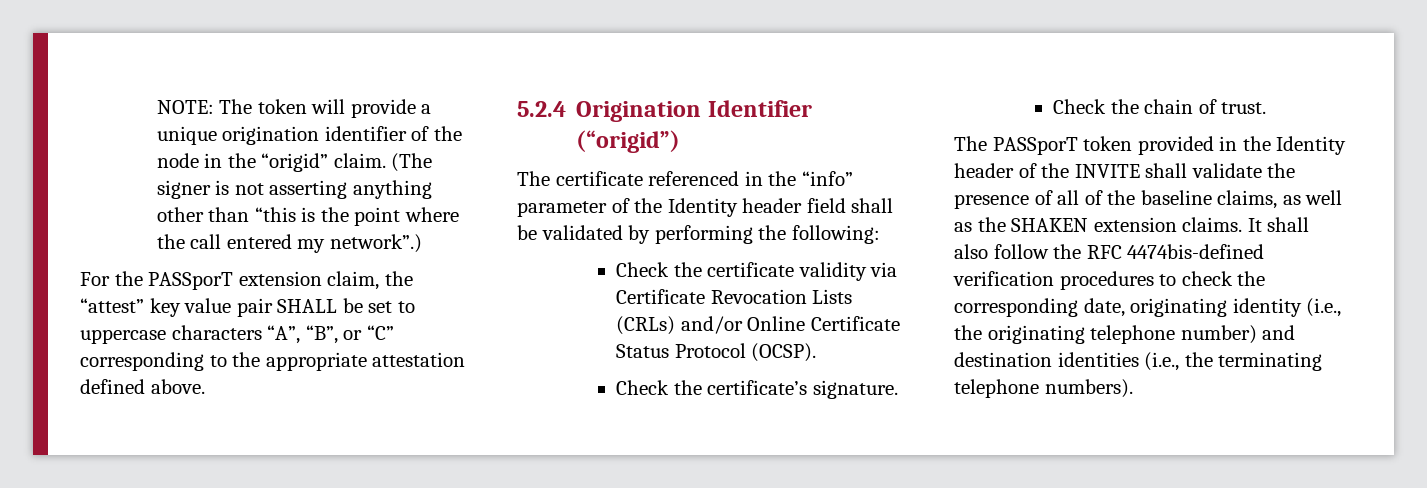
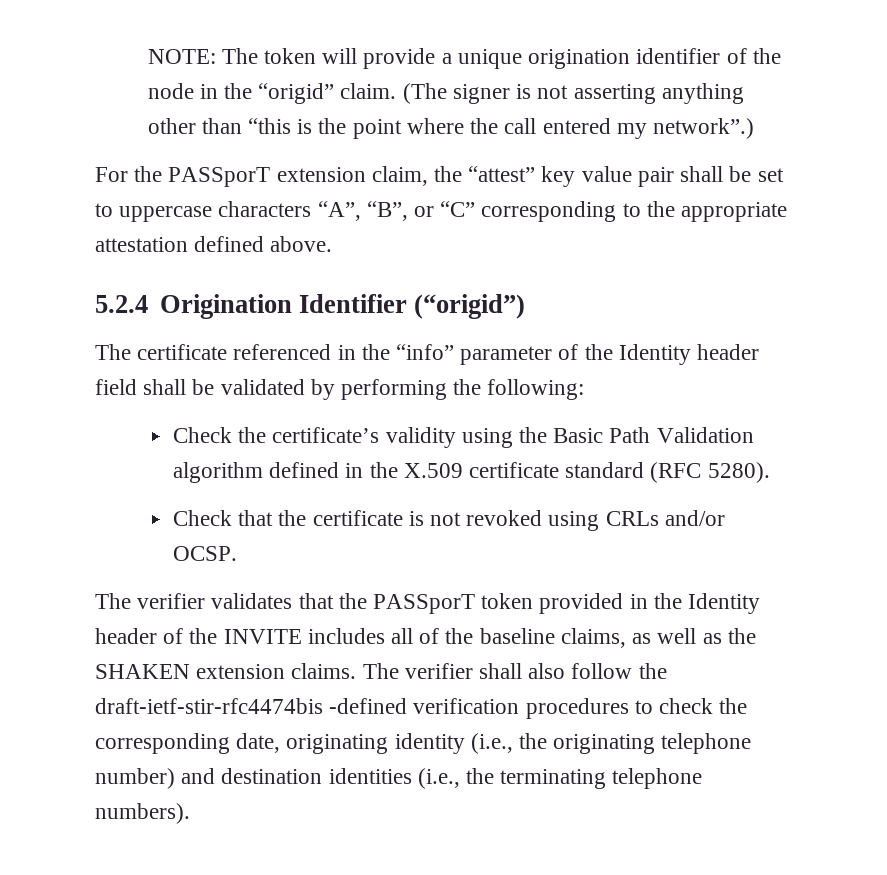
- For the PASSporT extension claim, the “attest” key value pair SHALL be set to uppercase characters “A”, “B”, or “C” corresponding to the appropriate attestation defined above.
+ For the PASSporT extension claim, the “attest” key value pair shall be set to uppercase characters “A”, “B”, or “C” corresponding to the appropriate attestation defined above.
- Check the certificate validity via Certificate Revocation Lists (CRLs) and/or Online Certificate Status Protocol (OCSP).
- Check the certificate’s signature.
- Check the chain of trust.
- The PASSporT token provided in the Identity header of the INVITE shall validate the presence of all of the baseline claims, as well as the SHAKEN extension claims.
+ Check the certificate’s validity using the Basic Path Validation algorithm defined in the X.509 certificate standard (RFC 5280).
+ Check that the certificate is not revoked using CRLs and/or OCSP.
+ The verifier validates that the PASSporT token provided in the Identity header of the INVITE includes all of the baseline claims, as well as the SHAKEN extension claims.
- It shall also follow the RFC 4474bis-defined verification procedures to check the corresponding date, originating identity (i.e., the originating telephone number) and destination identities (i.e., the terminating telephone numbers).
+ The verifier shall also follow the draft-ietf-stir-rfc4474bis -defined verification procedures to check the corresponding date, originating identity (i.e., the originating telephone number) and destination identities (i.e., the terminating telephone numbers).

